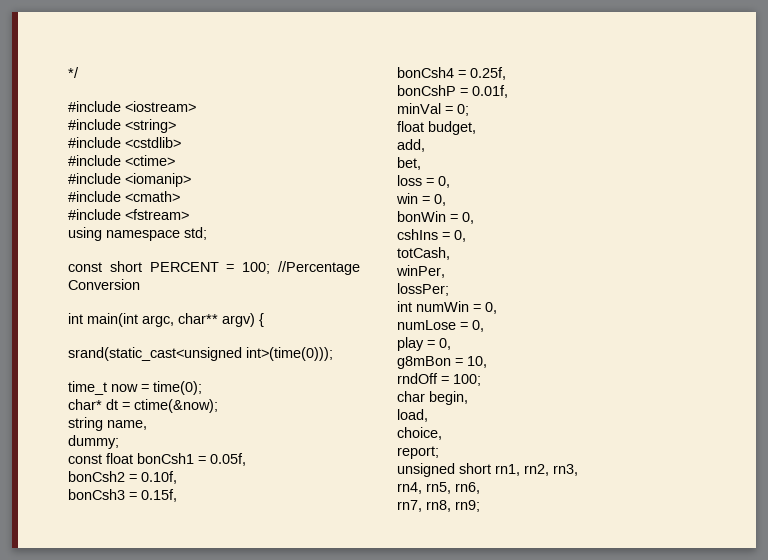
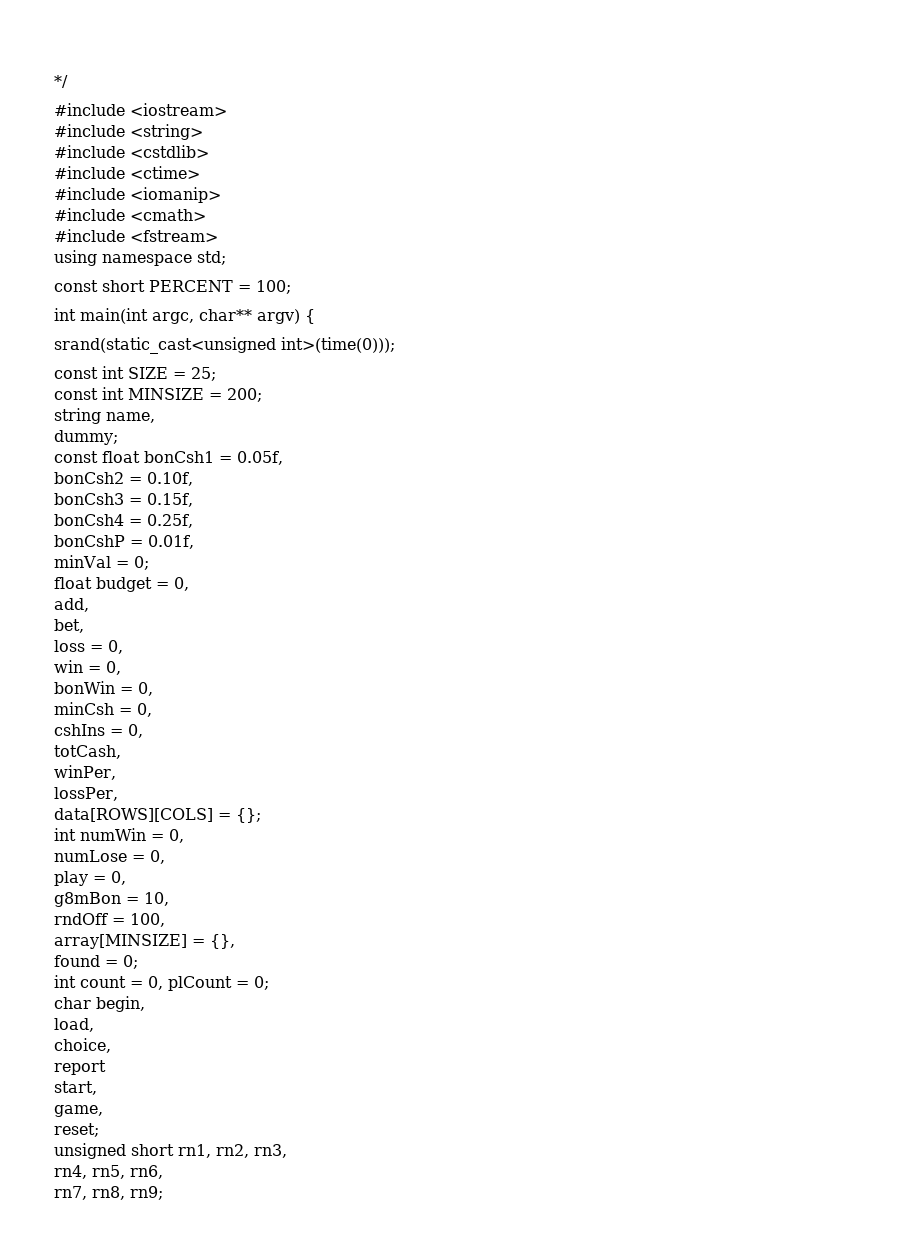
- const short PERCENT = 100; //Percentage Conversion
+ const short PERCENT = 100;
- time_t now = time(0);
- char* dt = ctime(&now);
+ const int SIZE = 25;
+ const int MINSIZE = 200;
- float budget,
+ float budget = 0,
+ minCsh = 0,
- lossPer;
+ lossPer,
+ data[ROWS][COLS] = {};
- rndOff = 100;
+ rndOff = 100,
+ array[MINSIZE] = {},
+ found = 0;
+ int count = 0, plCount = 0;
- report;
+ report
+ start,
+ game,
+ reset;

